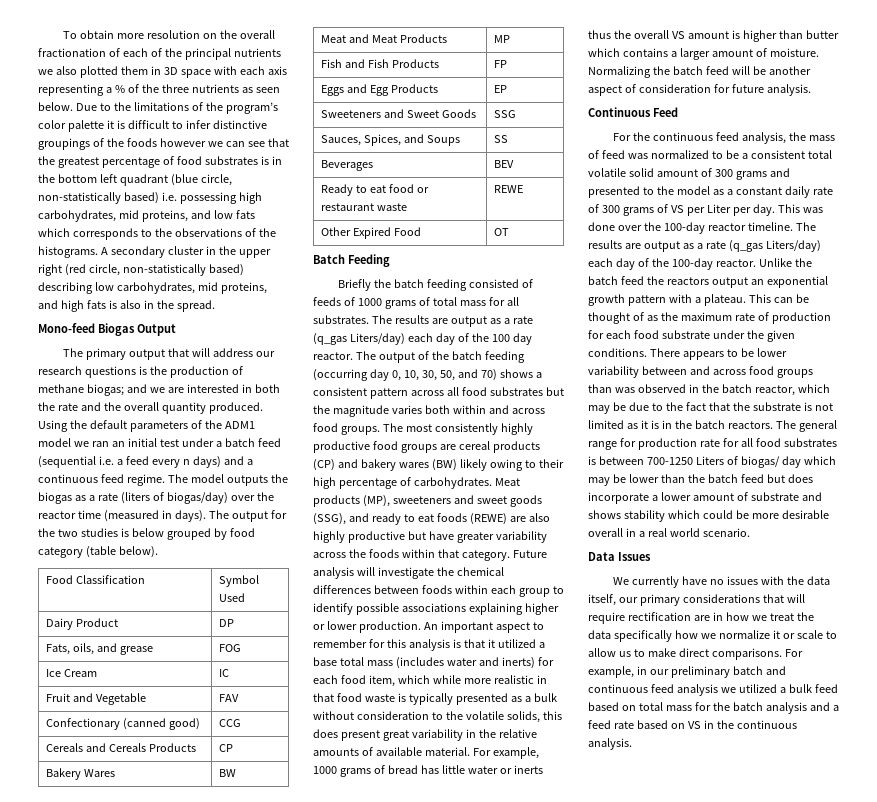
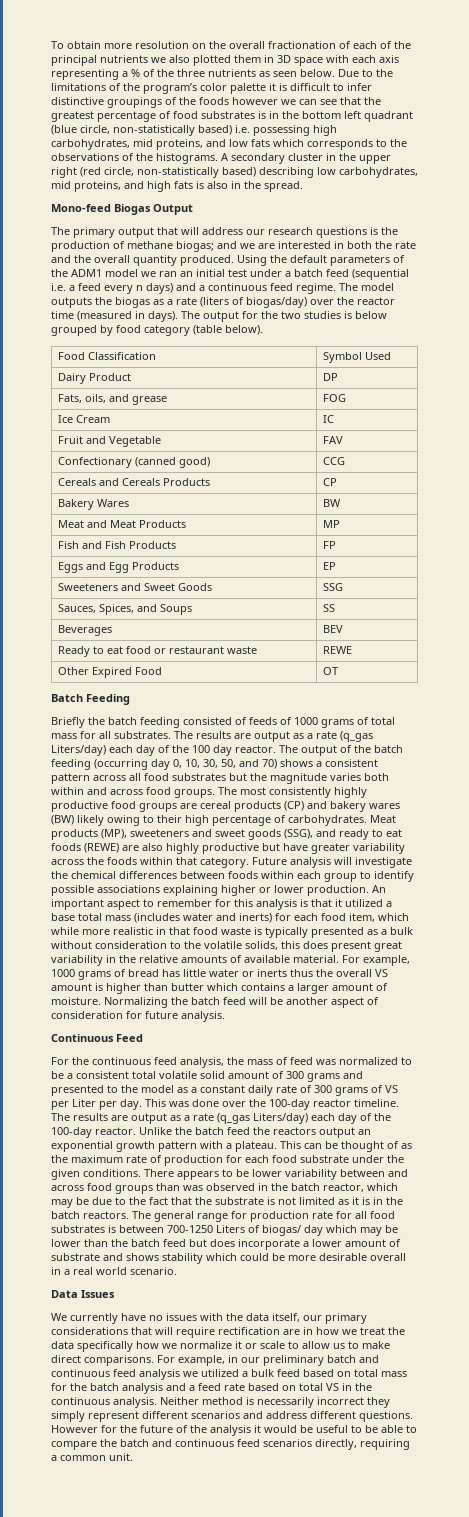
- For example, in our preliminary batch and continuous feed analysis we utilized a bulk feed based on total mass for the batch analysis and a feed rate based on VS in the continuous analysis.
+ For example, in our preliminary batch and continuous feed analysis we utilized a bulk feed based on total mass for the batch analysis and a feed rate based on total VS in the continuous analysis.
+ Neither method is necessarily incorrect they simply represent different scenarios and address different questions. However for the future of the analysis it would be useful to be able to compare the batch and continuous feed scenarios directly, requiring a common unit.

